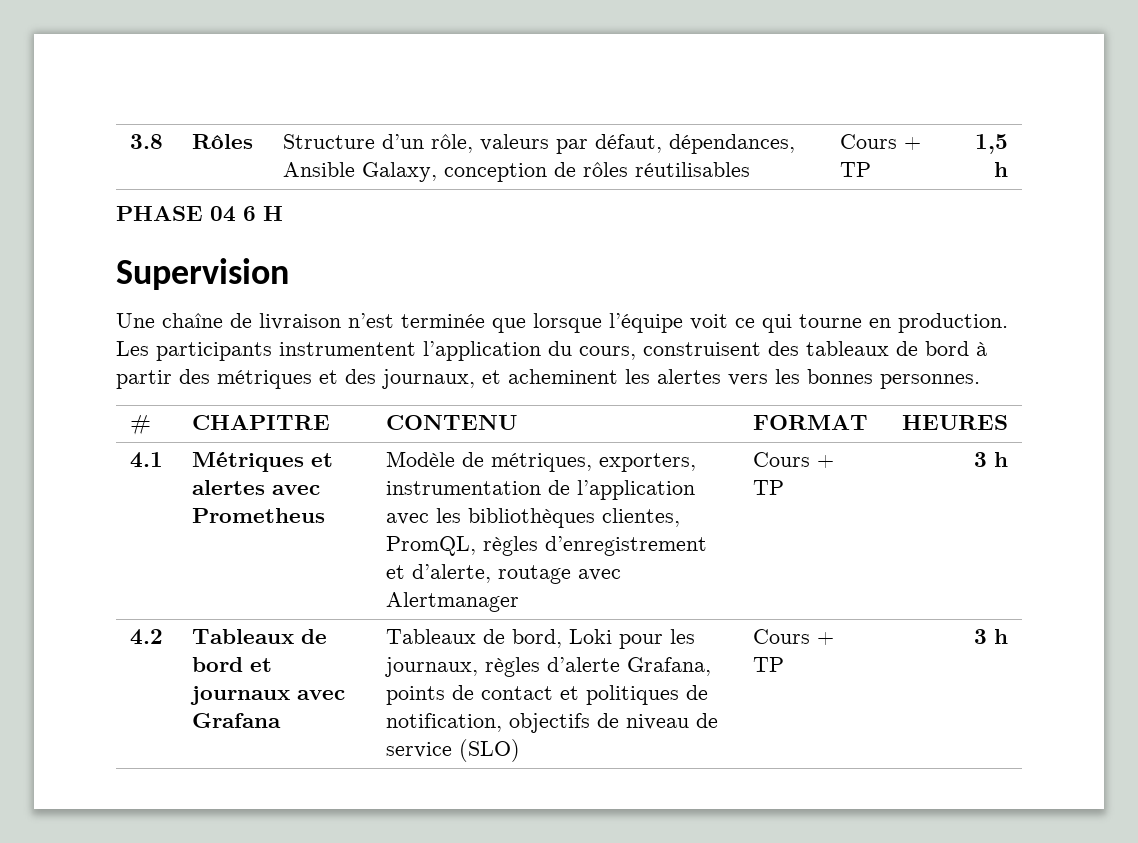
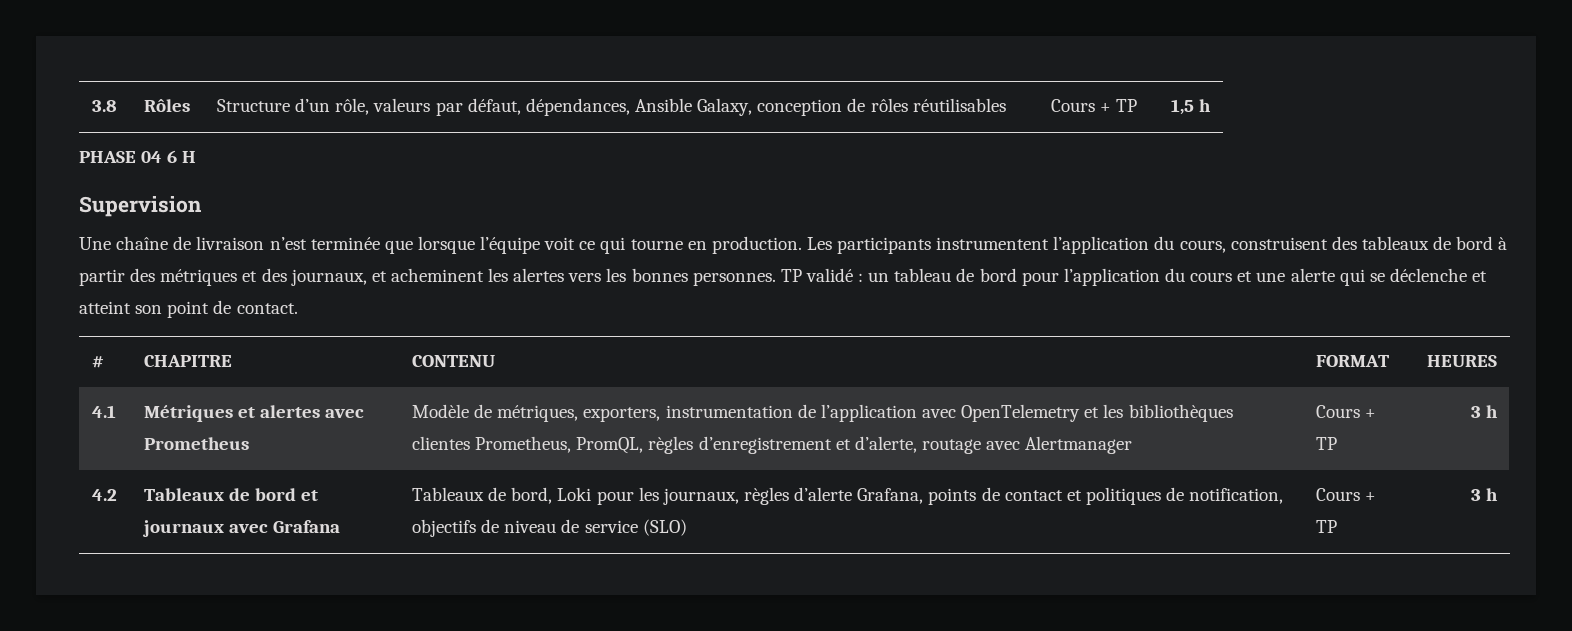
+ TP validé : un tableau de bord pour l’application du cours et une alerte qui se déclenche et atteint son point de contact.
- 4.1 | Métriques et alertes avec Prometheus | Modèle de métriques, exporters, instrumentation de l’application avec les bibliothèques clientes, PromQL, règles d’enregistrement et d’alerte, routage avec Alertmanager | Cours + TP | 3 h
+ 4.1 | Métriques et alertes avec Prometheus | Modèle de métriques, exporters, instrumentation de l’application avec OpenTelemetry et les bibliothèques clientes Prometheus, PromQL, règles d’enregistrement et d’alerte, routage avec Alertmanager | Cours + TP | 3 h

